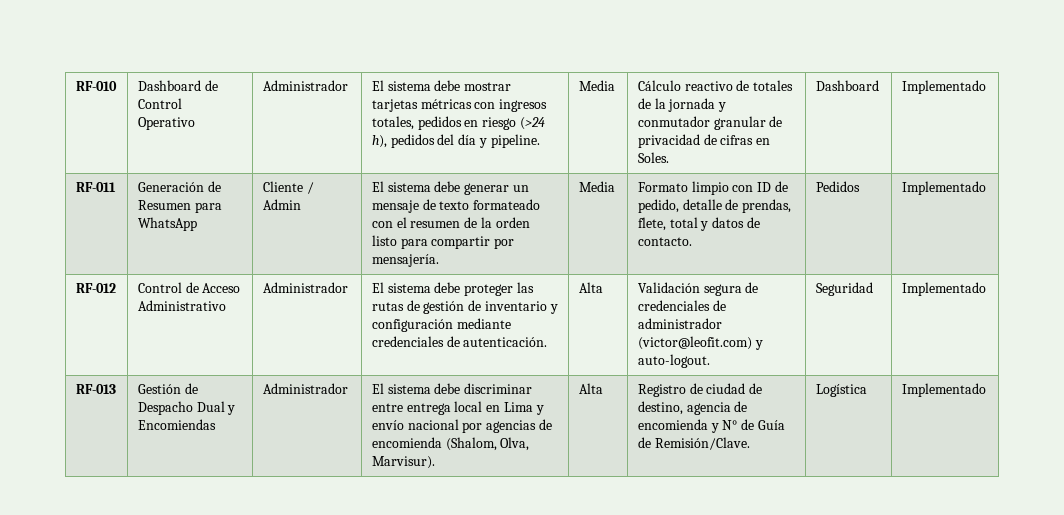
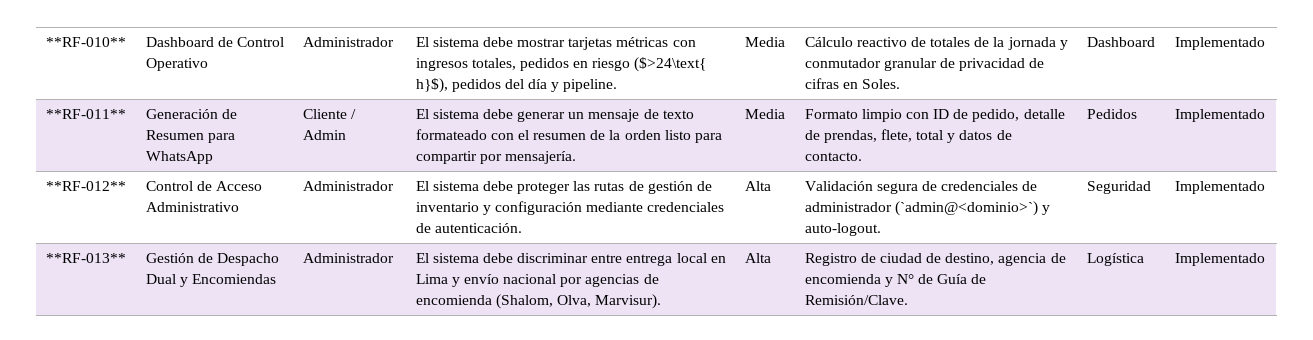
- RF-010
+ **RF-010**
- El sistema debe mostrar tarjetas métricas con ingresos totales, pedidos en riesgo (>24 h), pedidos del día y pipeline.
+ El sistema debe mostrar tarjetas métricas con ingresos totales, pedidos en riesgo ($>24\text{ h}$), pedidos del día y pipeline.
- RF-011
+ **RF-011**
- RF-012 | Control de Acceso Administrativo | Administrador | El sistema debe proteger las rutas de gestión de inventario y configuración mediante credenciales de autenticación. | Alta | Validación segura de credenciales de administrador (victor@leofit.com) y auto-logout. | Seguridad | Implementado
+ **RF-012** | Control de Acceso Administrativo | Administrador | El sistema debe proteger las rutas de gestión de inventario y configuración mediante credenciales de autenticación. | Alta | Validación segura de credenciales de administrador (`admin@<dominio>`) y auto-logout. | Seguridad | Implementado
- RF-013
+ **RF-013**

